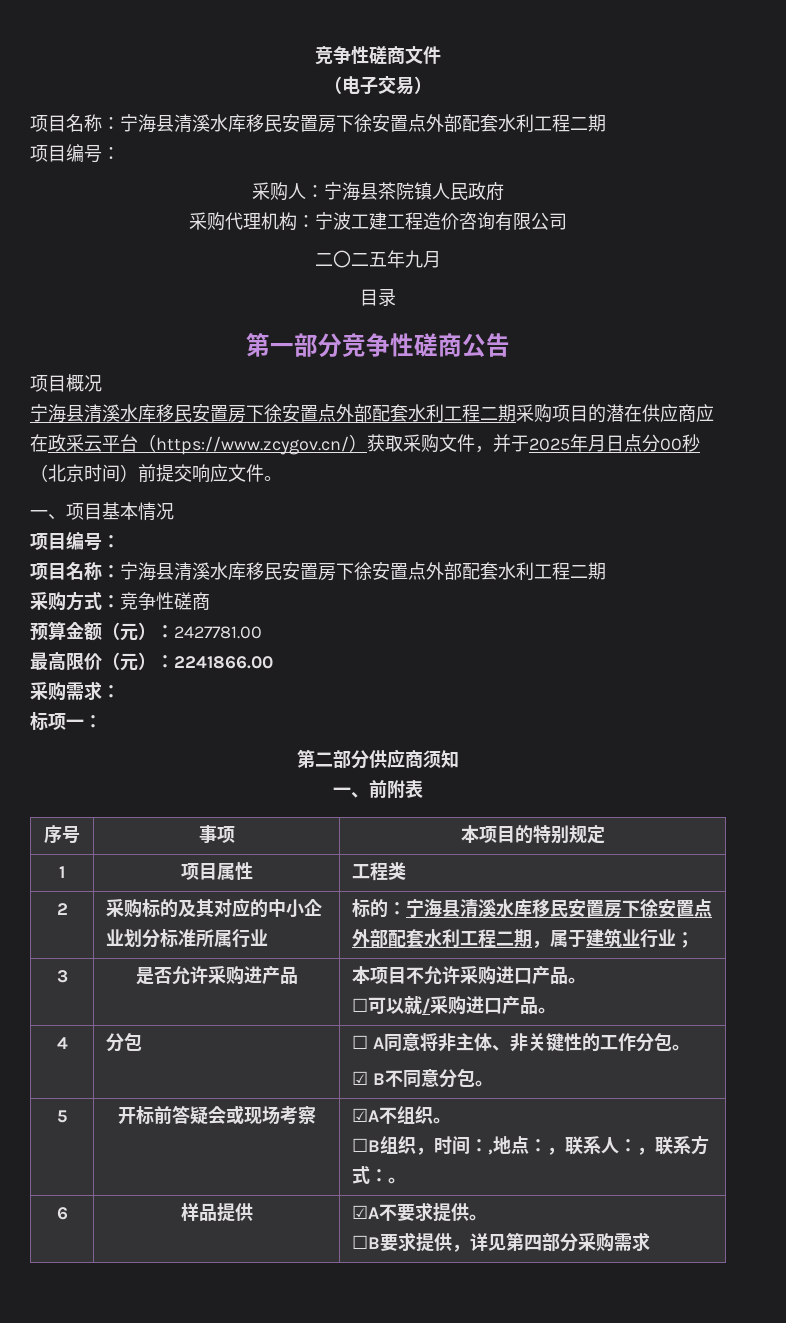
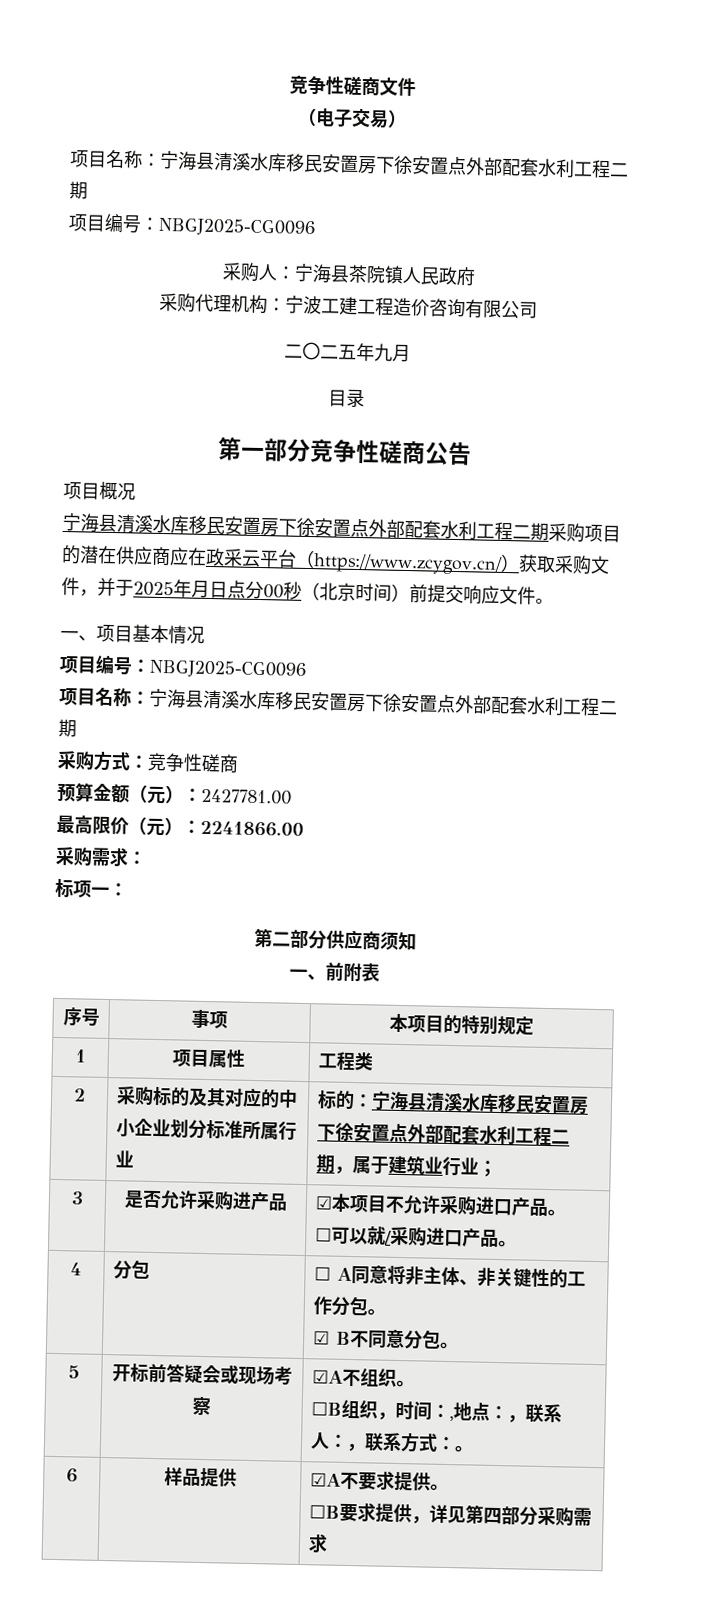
  （电子交易）
  项目名称：宁海县清溪水库移民安置房下徐安置点外部配套水利工程二期
- 项目编号：
+ 项目编号：NBGJ2025-CG0096
  一、项目基本情况
- 项目编号：
+ 项目编号：NBGJ2025-CG0096
- 3 | 是否允许采购进产品 | 本项目不允许采购进口产品。
+ 3 | 是否允许采购进产品 | ☑本项目不允许采购进口产品。

